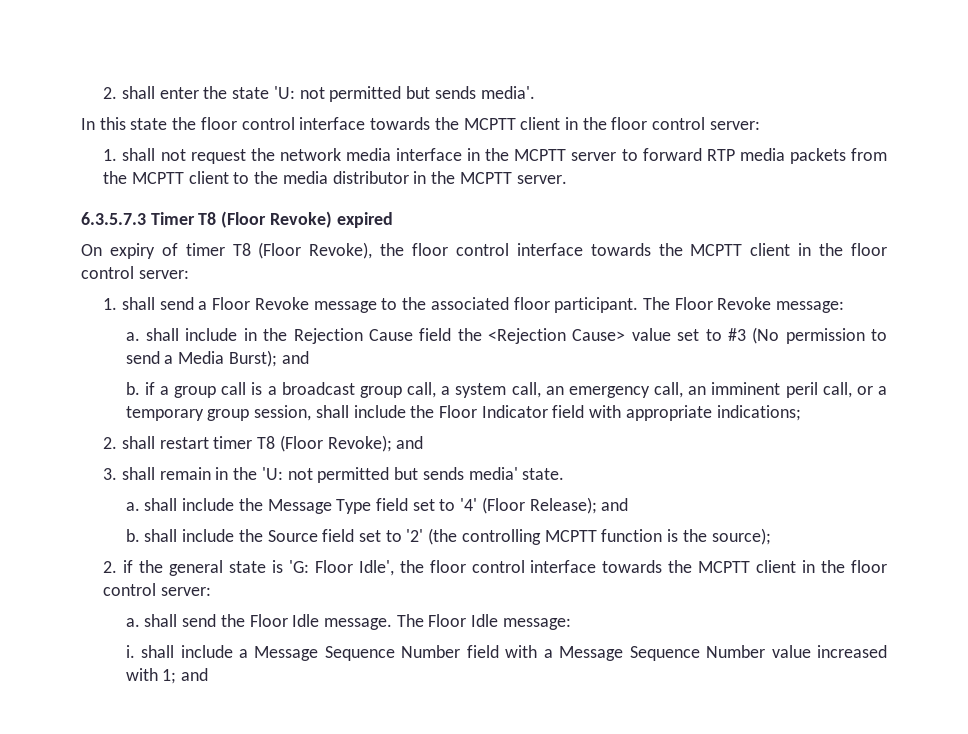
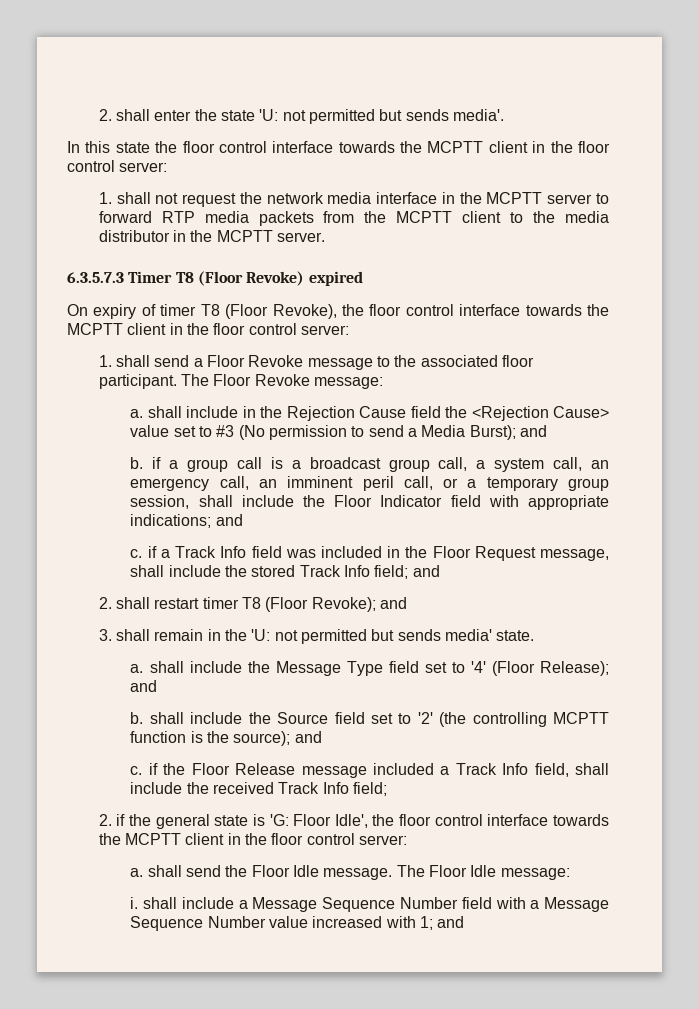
- b. if a group call is a broadcast group call, a system call, an emergency call, an imminent peril call, or a temporary group session, shall include the Floor Indicator field with appropriate indications;
+ b. if a group call is a broadcast group call, a system call, an emergency call, an imminent peril call, or a temporary group session, shall include the Floor Indicator field with appropriate indications; and
+ c. if a Track Info field was included in the Floor Request message, shall include the stored Track Info field; and
- b. shall include the Source field set to '2' (the controlling MCPTT function is the source);
+ b. shall include the Source field set to '2' (the controlling MCPTT function is the source); and
+ c. if the Floor Release message included a Track Info field, shall include the received Track Info field;

